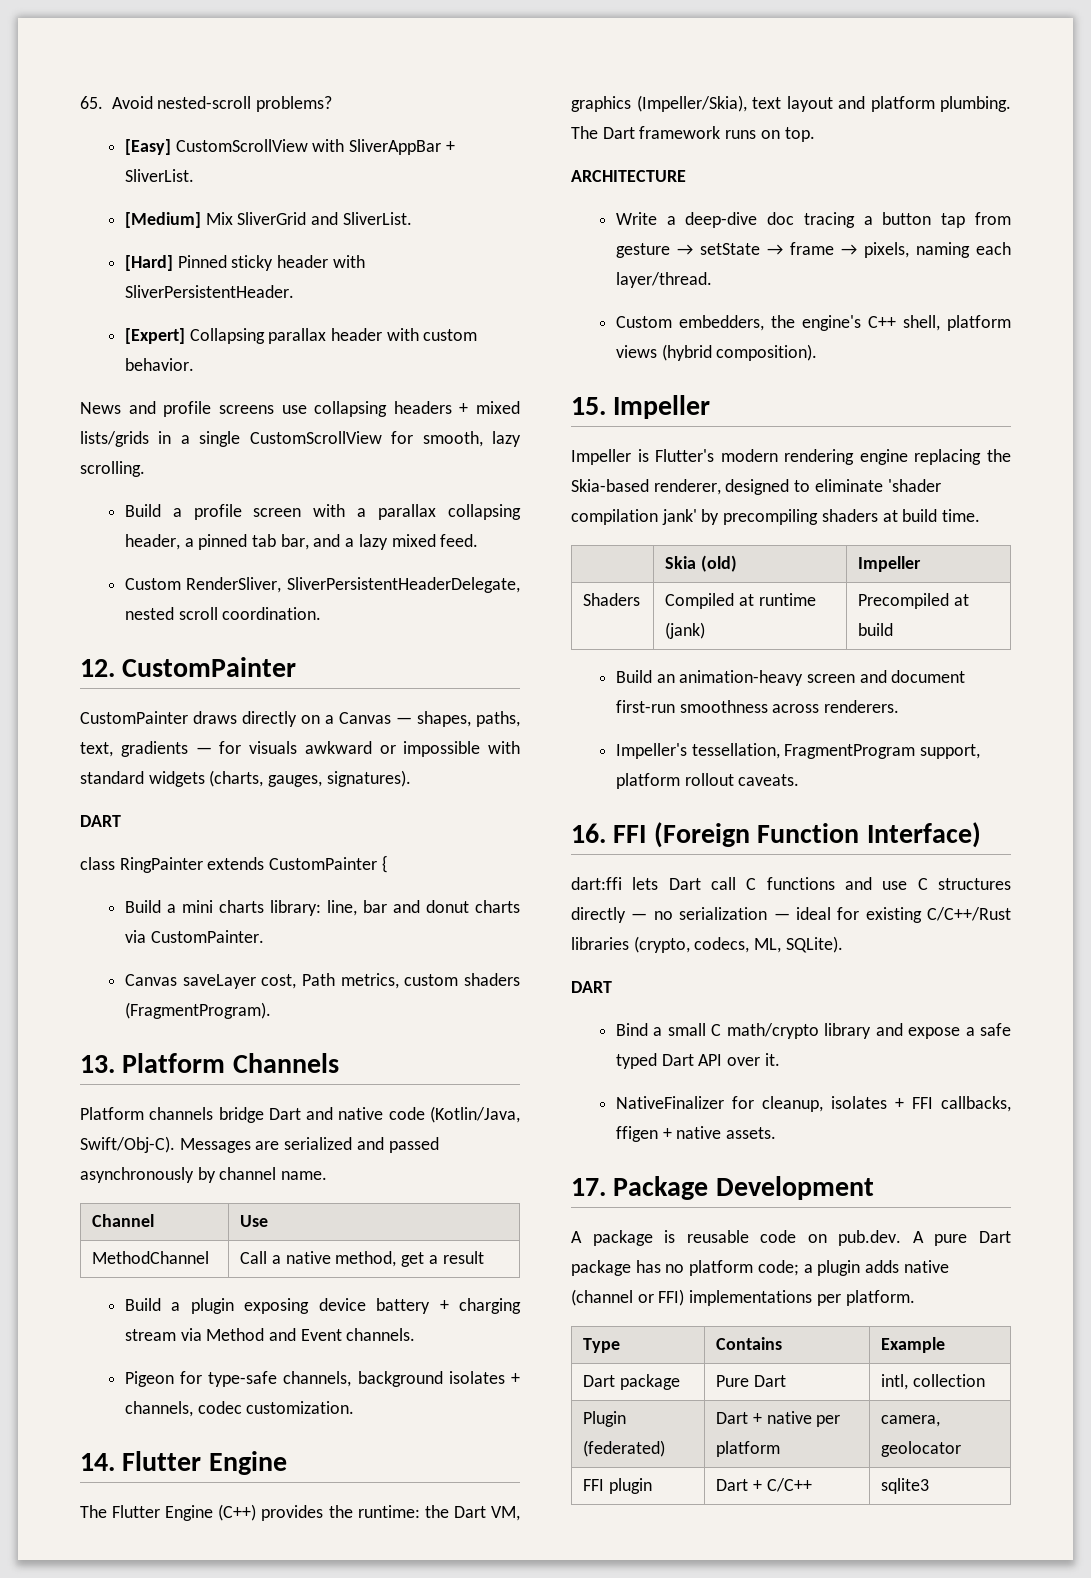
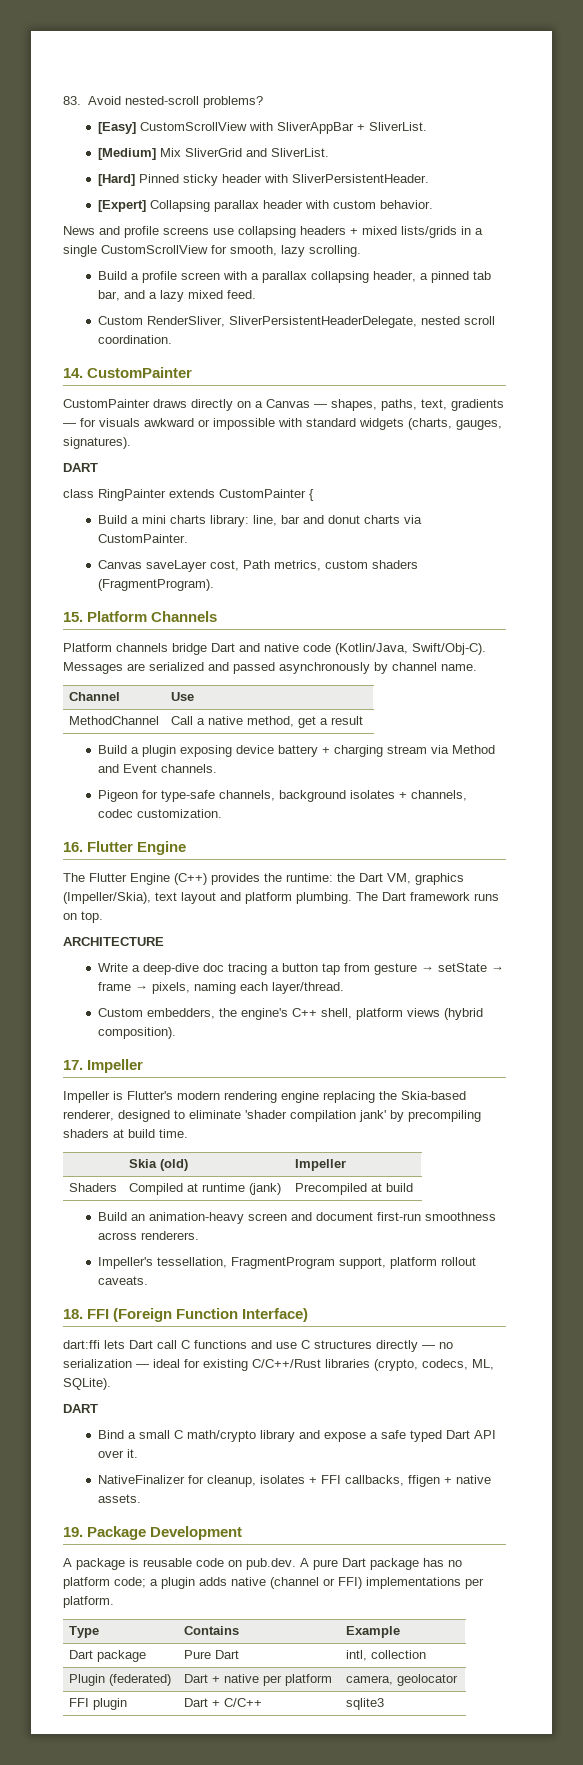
- 65. Avoid nested-scroll problems?
+ 83. Avoid nested-scroll problems?
- 12. CustomPainter
+ 14. CustomPainter
- 13. Platform Channels
+ 15. Platform Channels
- 14. Flutter Engine
+ 16. Flutter Engine
- 15. Impeller
+ 17. Impeller
- 16. FFI (Foreign Function Interface)
+ 18. FFI (Foreign Function Interface)
- 17. Package Development
+ 19. Package Development

